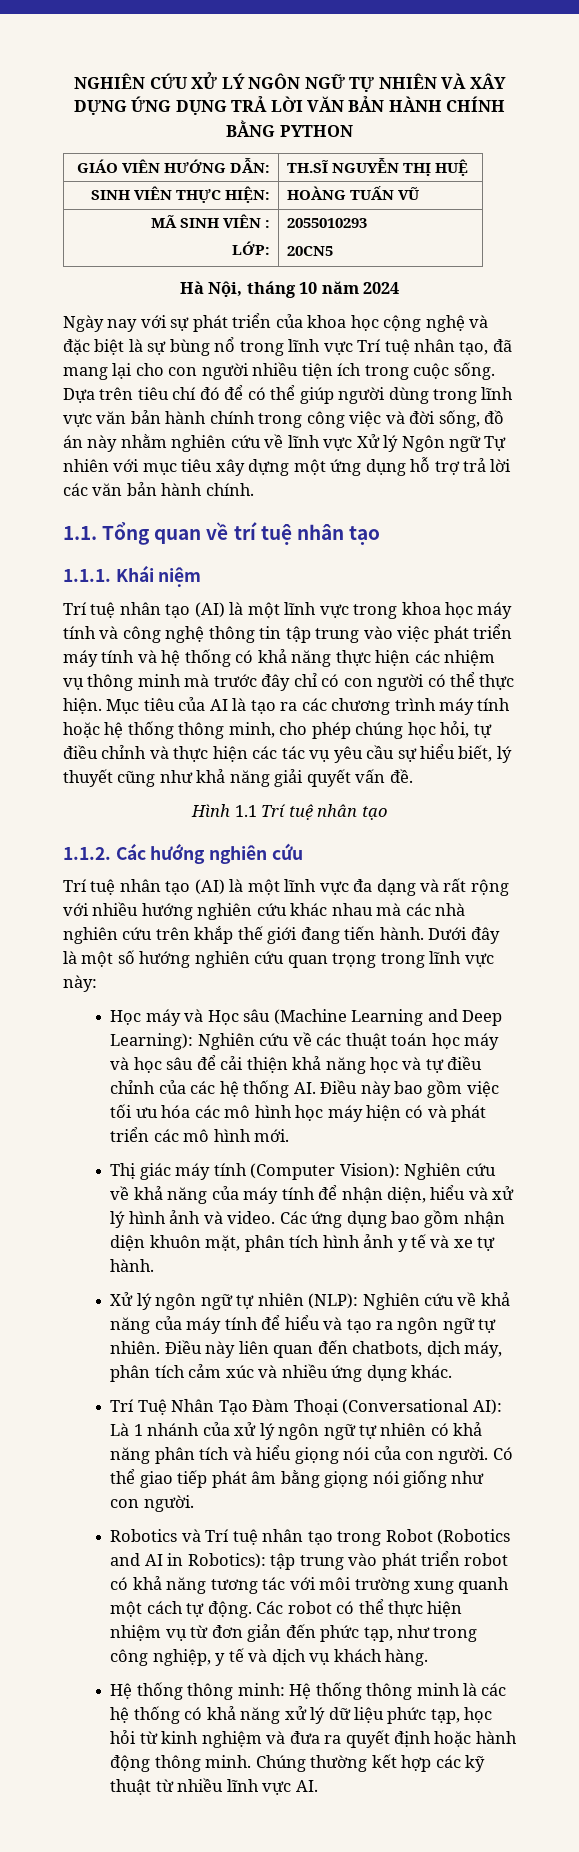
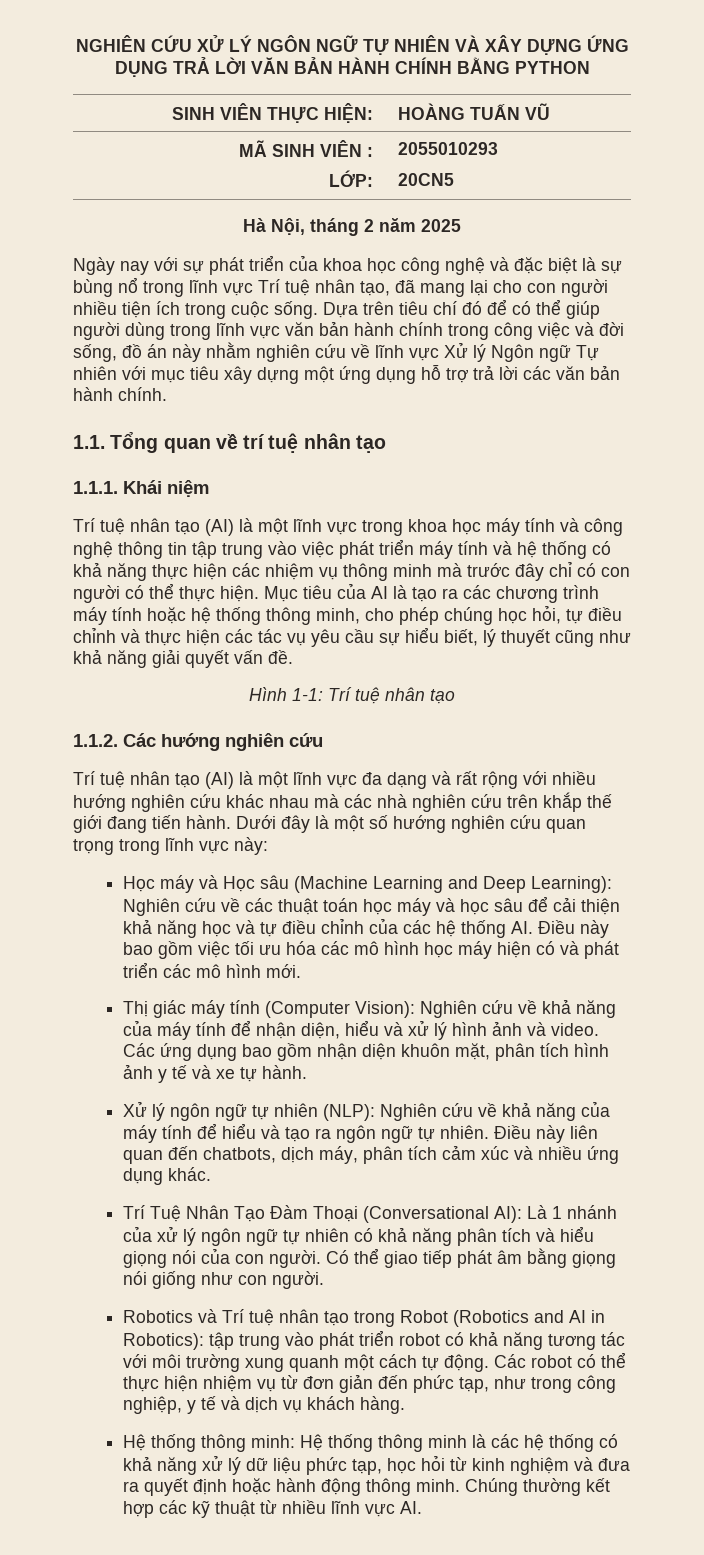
- GIÁO VIÊN HƯỚNG DẪN: | TH.SĨ NGUYỄN THỊ HUỆ
- Hà Nội, tháng 10 năm 2024
+ Hà Nội, tháng 2 năm 2025
- Ngày nay với sự phát triển của khoa học cộng nghệ và đặc biệt là sự bùng nổ trong lĩnh vực Trí tuệ nhân tạo, đã mang lại cho con người nhiều tiện ích trong cuộc sống.
+ Ngày nay với sự phát triển của khoa học công nghệ và đặc biệt là sự bùng nổ trong lĩnh vực Trí tuệ nhân tạo, đã mang lại cho con người nhiều tiện ích trong cuộc sống.
- Hình 1.1 Trí tuệ nhân tạo
+ Hình 1-1: Trí tuệ nhân tạo

